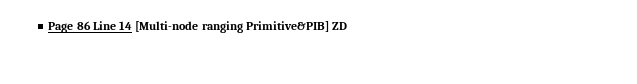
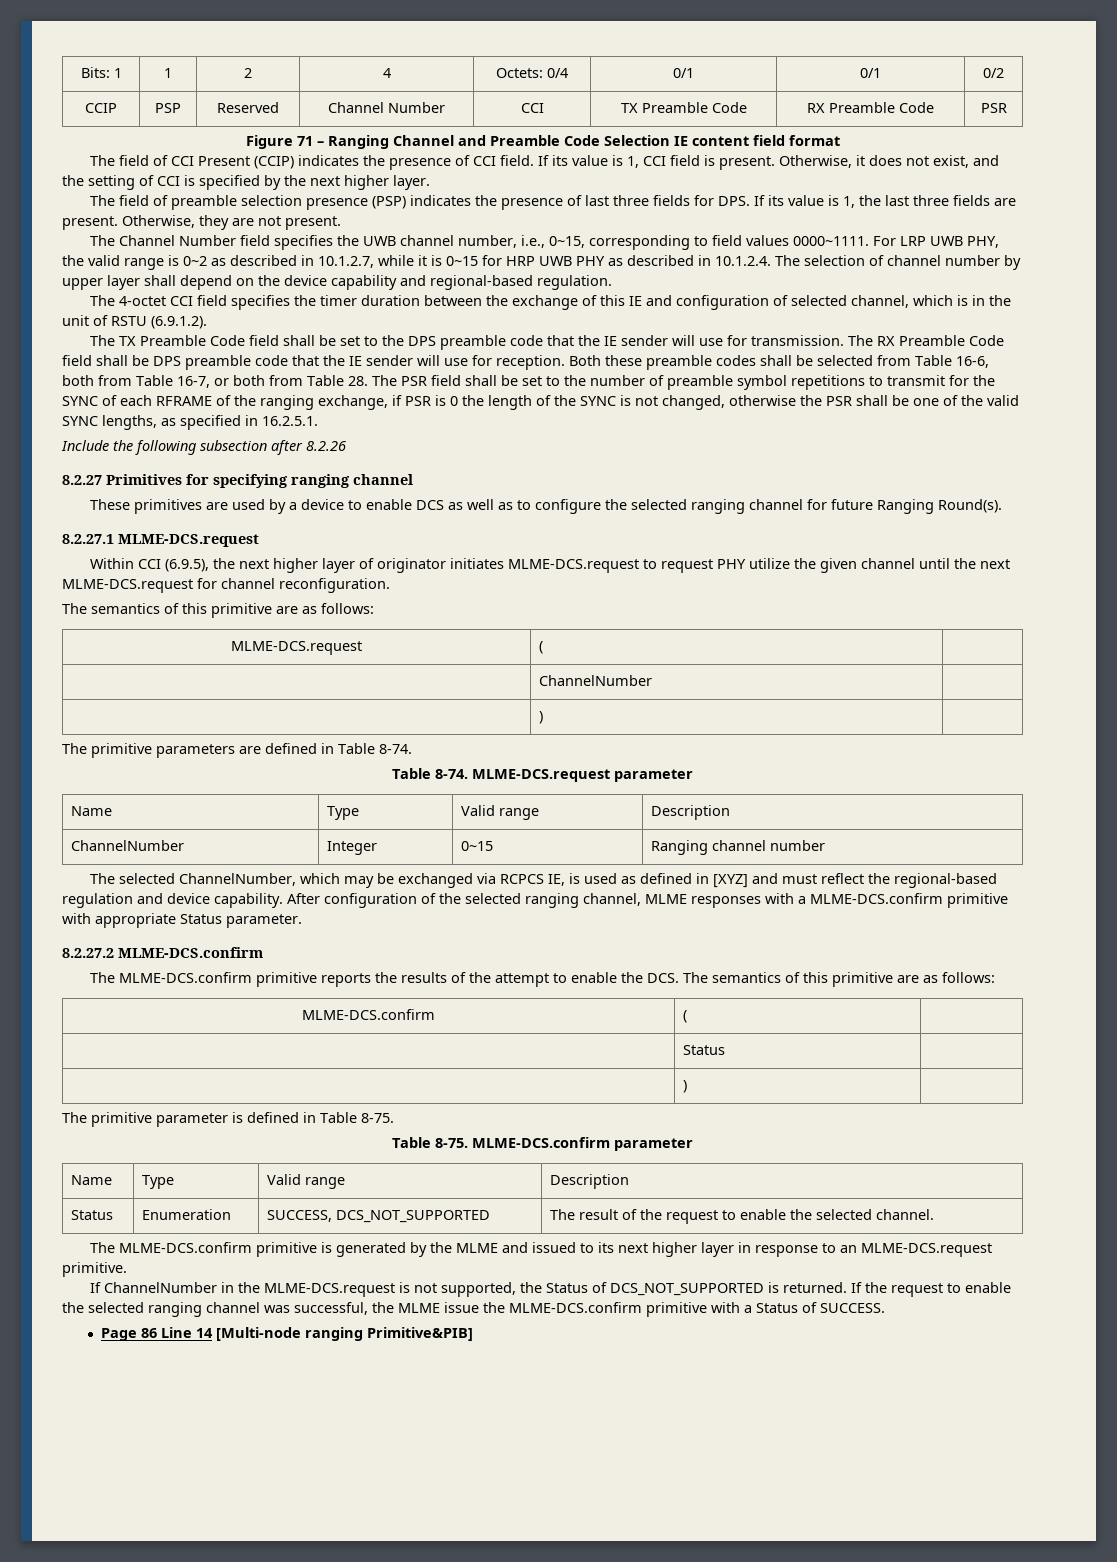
+ Bits: 1 | 1 | 2 | 4 | Octets: 0/4 | 0/1 | 0/1 | 0/2
+ CCIP | PSP | Reserved | Channel Number | CCI | TX Preamble Code | RX Preamble Code | PSR
+ Figure 71 – Ranging Channel and Preamble Code Selection IE content field format
+ The field of CCI Present (CCIP) indicates the presence of CCI field. If its value is 1, CCI field is present. Otherwise, it does not exist, and the setting of CCI is specified by the next higher layer.
+ The field of preamble selection presence (PSP) indicates the presence of last three fields for DPS. If its value is 1, the last three fields are present. Otherwise, they are not present.
+ The Channel Number field specifies the UWB channel number, i.e., 0~15, corresponding to field values 0000~1111. For LRP UWB PHY, the valid range is 0~2 as described in 10.1.2.7, while it is 0~15 for HRP UWB PHY as described in 10.1.2.4. The selection of channel number by upper layer shall depend on the device capability and regional-based regulation.
+ The 4-octet CCI field specifies the timer duration between the exchange of this IE and configuration of selected channel, which is in the unit of RSTU (6.9.1.2).
+ The TX Preamble Code field shall be set to the DPS preamble code that the IE sender will use for transmission. The RX Preamble Code field shall be DPS preamble code that the IE sender will use for reception. Both these preamble codes shall be selected from Table 16-6, both from Table 16-7, or both from Table 28. The PSR field shall be set to the number of preamble symbol repetitions to transmit for the SYNC of each RFRAME of the ranging exchange, if PSR is 0 the length of the SYNC is not changed, otherwise the PSR shall be one of the valid SYNC lengths, as specified in 16.2.5.1.
+ Include the following subsection after 8.2.26
+ 8.2.27 Primitives for specifying ranging channel
+ These primitives are used by a device to enable DCS as well as to configure the selected ranging channel for future Ranging Round(s).
+ 8.2.27.1 MLME-DCS.request
+ Within CCI (6.9.5), the next higher layer of originator initiates MLME-DCS.request to request PHY utilize the given channel until the next MLME-DCS.request for channel reconfiguration.
+ The semantics of this primitive are as follows:
+ MLME-DCS.request | ( |
+ | ChannelNumber |
+ | ) |
+ The primitive parameters are defined in Table 8-74.
+ Table 8-74. MLME-DCS.request parameter
+ Name | Type | Valid range | Description
+ ChannelNumber | Integer | 0~15 | Ranging channel number
+ The selected ChannelNumber, which may be exchanged via RCPCS IE, is used as defined in [XYZ] and must reflect the regional-based regulation and device capability. After configuration of the selected ranging channel, MLME responses with a MLME-DCS.confirm primitive with appropriate Status parameter.
+ 8.2.27.2 MLME-DCS.confirm
+ The MLME-DCS.confirm primitive reports the results of the attempt to enable the DCS. The semantics of this primitive are as follows:
+ MLME-DCS.confirm | ( |
+ | Status |
+ | ) |
+ The primitive parameter is defined in Table 8-75.
+ Table 8-75. MLME-DCS.confirm parameter
+ Name | Type | Valid range | Description
+ Status | Enumeration | SUCCESS, DCS_NOT_SUPPORTED | The result of the request to enable the selected channel.
+ The MLME-DCS.confirm primitive is generated by the MLME and issued to its next higher layer in response to an MLME-DCS.request primitive.
+ If ChannelNumber in the MLME-DCS.request is not supported, the Status of DCS_NOT_SUPPORTED is returned. If the request to enable the selected ranging channel was successful, the MLME issue the MLME-DCS.confirm primitive with a Status of SUCCESS.
- Page 86 Line 14 [Multi-node ranging Primitive&PIB] ZD
+ Page 86 Line 14 [Multi-node ranging Primitive&PIB]

